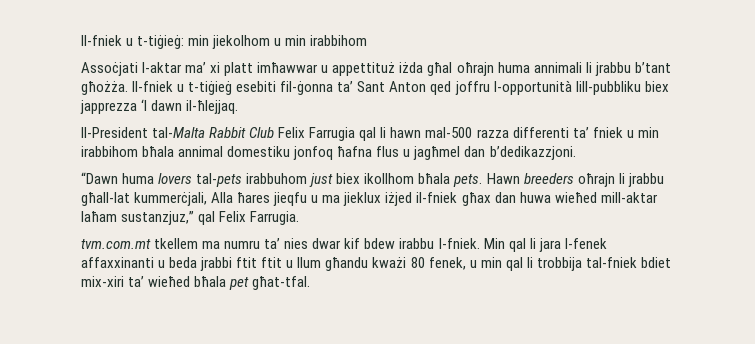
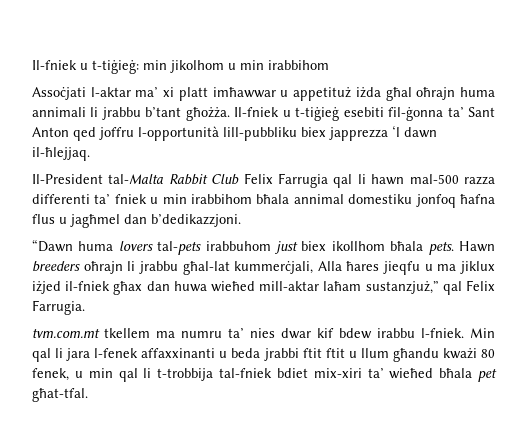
- Il-fniek u t-tiġieġ: min jiekolhom u min irabbihom
+ Il-fniek u t-tiġieġ: min jikolhom u min irabbihom
- Assoċjati l-aktar ma’ xi platt imħawwar u appettituż iżda għal oħrajn huma annimali li jrabbu b’tant għożża.
+ Assoċjati l-aktar ma’ xi platt imħawwar u appetituż iżda għal oħrajn huma annimali li jrabbu b’tant għożża.
- Hawn breeders oħrajn li jrabbu għall-lat kummerċjali, Alla ħares jieqfu u ma jieklux iżjed il-fniek għax dan huwa wieħed mill-aktar laħam sustanzjuz,” qal Felix Farrugia.
+ Hawn breeders oħrajn li jrabbu għal-lat kummerċjali, Alla ħares jieqfu u ma jiklux iżjed il-fniek għax dan huwa wieħed mill-aktar laħam sustanzjuż,” qal Felix Farrugia.
- Min qal li jara l-fenek affaxxinanti u beda jrabbi ftit ftit u llum għandu kważi 80 fenek, u min qal li trobbija tal-fniek bdiet mix-xiri ta’ wieħed bħala pet għat-tfal.
+ Min qal li jara l-fenek affaxxinanti u beda jrabbi ftit ftit u llum għandu kważi 80 fenek, u min qal li t-trobbija tal-fniek bdiet mix-xiri ta’ wieħed bħala pet għat-tfal.

